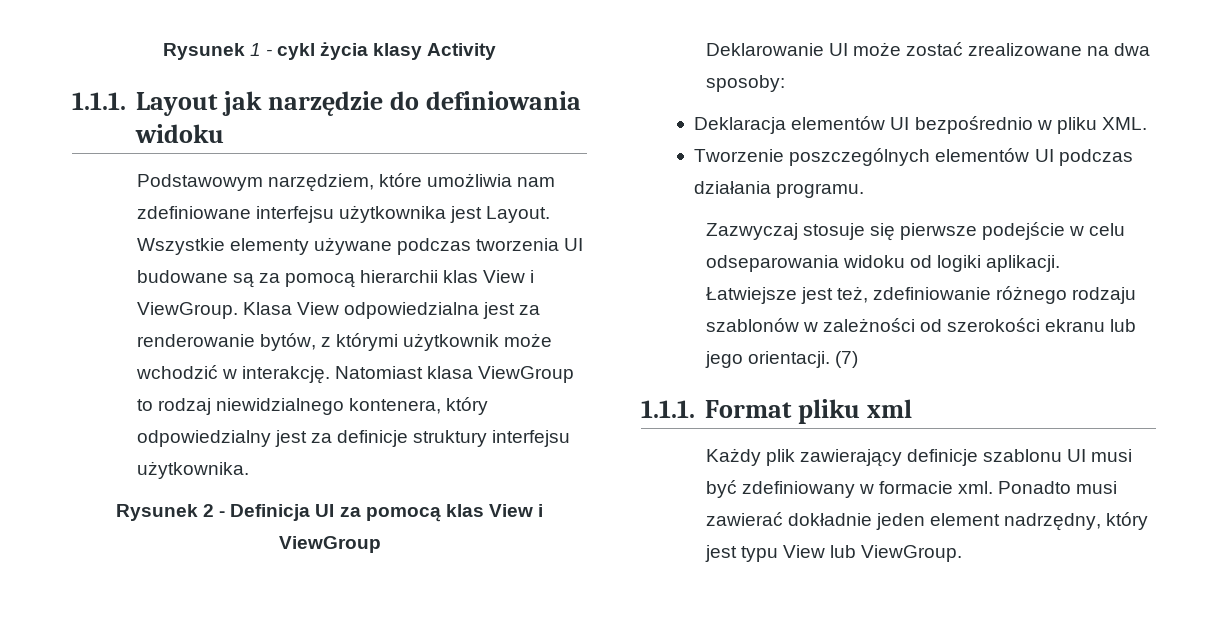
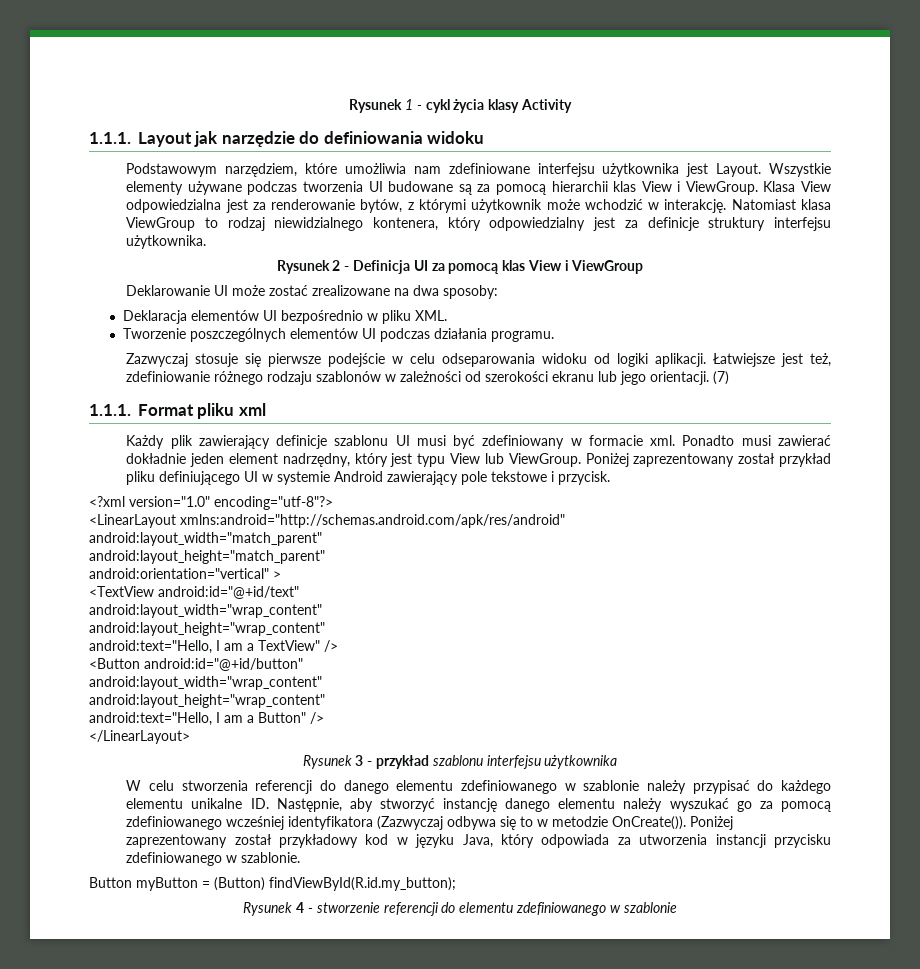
+ Poniżej zaprezentowany został przykład pliku definiującego UI w systemie Android zawierający pole tekstowe i przycisk.
+ <?xml version="1.0" encoding="utf-8"?>
+ <LinearLayout xmlns:android="http://schemas.android.com/apk/res/android"
+ android:layout_width="match_parent"
+ android:layout_height="match_parent"
+ android:orientation="vertical" >
+ <TextView android:id="@+id/text"
+ android:layout_width="wrap_content"
+ android:layout_height="wrap_content"
+ android:text="Hello, I am a TextView" />
+ <Button android:id="@+id/button"
+ android:layout_width="wrap_content"
+ android:layout_height="wrap_content"
+ android:text="Hello, I am a Button" />
+ </LinearLayout>
+ Rysunek 3 - przykład szablonu interfejsu użytkownika
+ W celu stworzenia referencji do danego elementu zdefiniowanego w szablonie należy przypisać do każdego elementu unikalne ID. Następnie, aby stworzyć instancję danego elementu należy wyszukać go za pomocą zdefiniowanego wcześniej identyfikatora (Zazwyczaj odbywa się to w metodzie OnCreate()). Poniżej zaprezentowany został przykładowy kod w języku Java, który odpowiada za utworzenia instancji przycisku zdefiniowanego w szablonie.
+ Button myButton = (Button) findViewById(R.id.my_button);
+ Rysunek 4 - stworzenie referencji do elementu zdefiniowanego w szablonie

